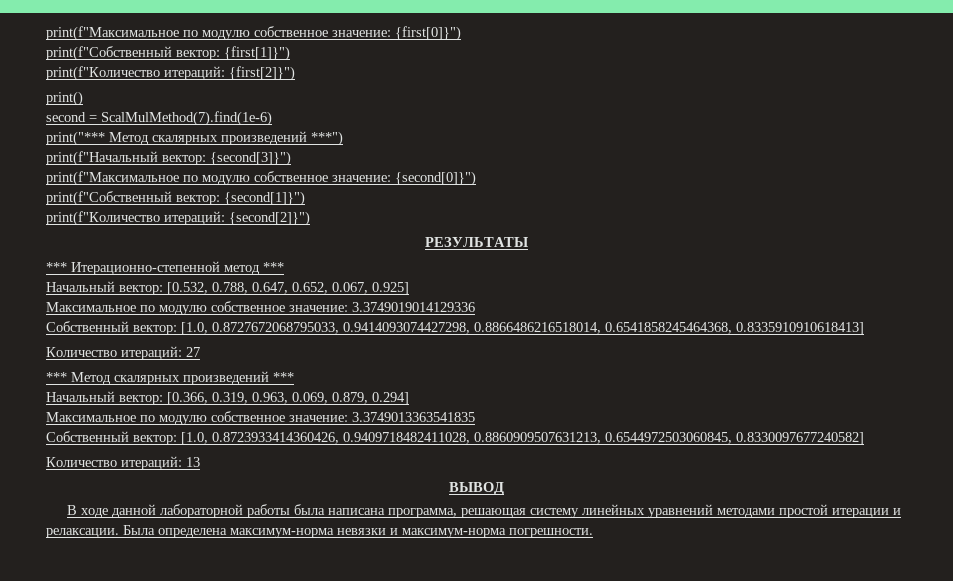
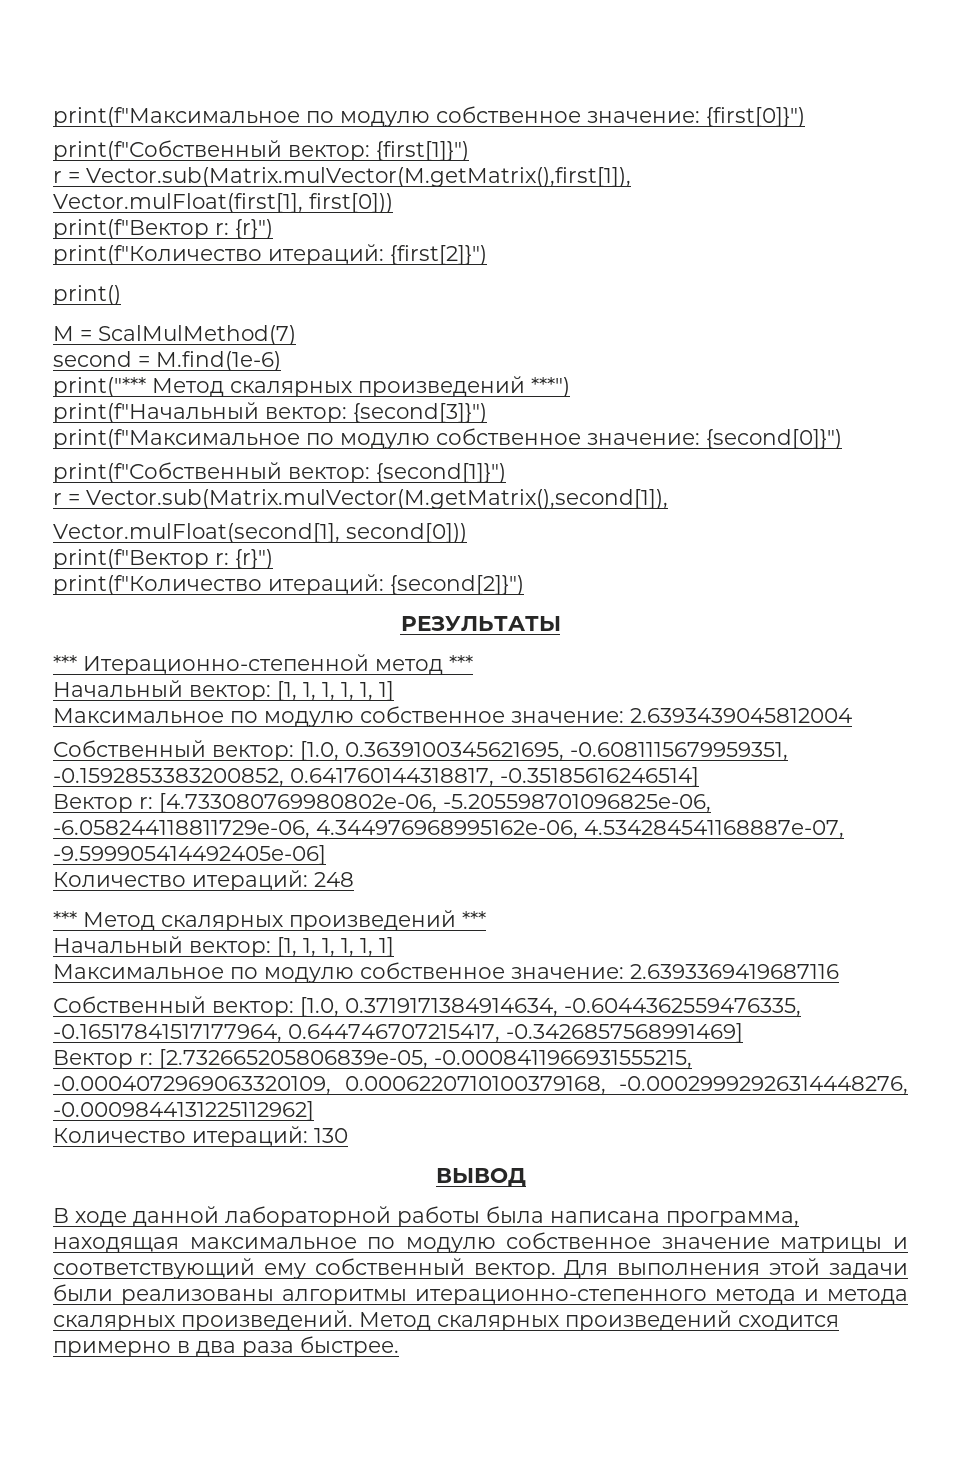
+ r = Vector.sub(Matrix.mulVector(M.getMatrix(),first[1]),
+ Vector.mulFloat(first[1], first[0]))
+ print(f"Вектор r: {r}")
+ M = ScalMulMethod(7)
- second = ScalMulMethod(7).find(1e-6)
+ second = M.find(1e-6)
+ r = Vector.sub(Matrix.mulVector(M.getMatrix(),second[1]),
+ Vector.mulFloat(second[1], second[0]))
+ print(f"Вектор r: {r}")
  *** Итерационно-степенной метод ***
- Начальный вектор: [0.532, 0.788, 0.647, 0.652, 0.067, 0.925]
- Максимальное по модулю собственное значение: 3.3749019014129336
- Собственный вектор: [1.0, 0.8727672068795033, 0.9414093074427298, 0.8866486216518014, 0.6541858245464368, 0.8335910910618413]
- Количество итераций: 27
+ Начальный вектор: [1, 1, 1, 1, 1, 1]
+ Максимальное по модулю собственное значение: 2.6393439045812004
+ Собственный вектор: [1.0, 0.3639100345621695, -0.6081115679959351, -0.1592853383200852, 0.641760144318817, -0.35185616246514]
+ Вектор r: [4.733080769980802e-06, -5.205598701096825e-06, -6.058244118811729e-06, 4.344976968995162e-06, 4.534284541168887e-07, -9.599905414492405e-06]
+ Количество итераций: 248
  *** Метод скалярных произведений ***
- Начальный вектор: [0.366, 0.319, 0.963, 0.069, 0.879, 0.294]
- Максимальное по модулю собственное значение: 3.3749013363541835
- Собственный вектор: [1.0, 0.8723933414360426, 0.9409718482411028, 0.8860909507631213, 0.6544972503060845, 0.8330097677240582]
- Количество итераций: 13
+ Начальный вектор: [1, 1, 1, 1, 1, 1]
+ Максимальное по модулю собственное значение: 2.6393369419687116
+ Собственный вектор: [1.0, 0.3719171384914634, -0.6044362559476335, -0.16517841517177964, 0.644746707215417, -0.3426857568991469]
+ Вектор r: [2.732665205806839e-05, -0.0008411966931555215, -0.0004072969063320109, 0.0006220710100379168, -0.00029992926314448276, -0.0009844131225112962]
+ Количество итераций: 130
- В ходе данной лабораторной работы была написана программа, решающая систему линейных уравнений методами простой итерации и релаксации. Была определена максимум-норма невязки и максимум-норма погрешности.
+ В ходе данной лабораторной работы была написана программа, находящая максимальное по модулю собственное значение матрицы и соответствующий ему собственный вектор. Для выполнения этой задачи были реализованы алгоритмы итерационно-степенного метода и метода скалярных произведений. Метод скалярных произведений сходится примерно в два раза быстрее.

